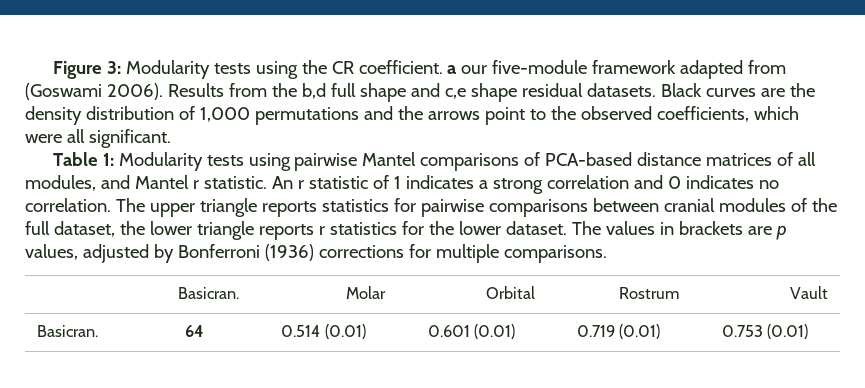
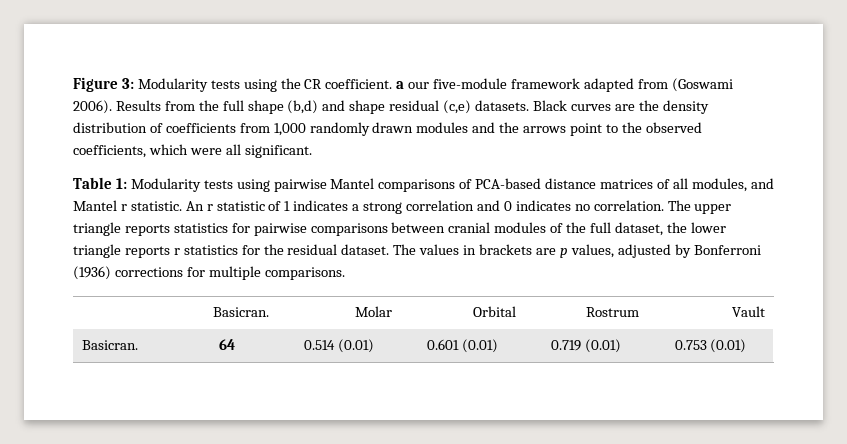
- Results from the b,d full shape and c,e shape residual datasets.
+ Results from the full shape (b,d) and shape residual (c,e) datasets.
- Black curves are the density distribution of 1,000 permutations and the arrows point to the observed coefficients, which were all significant.
+ Black curves are the density distribution of coefficients from 1,000 randomly drawn modules and the arrows point to the observed coefficients, which were all significant.
- The upper triangle reports statistics for pairwise comparisons between cranial modules of the full dataset, the lower triangle reports r statistics for the lower dataset.
+ The upper triangle reports statistics for pairwise comparisons between cranial modules of the full dataset, the lower triangle reports r statistics for the residual dataset.

